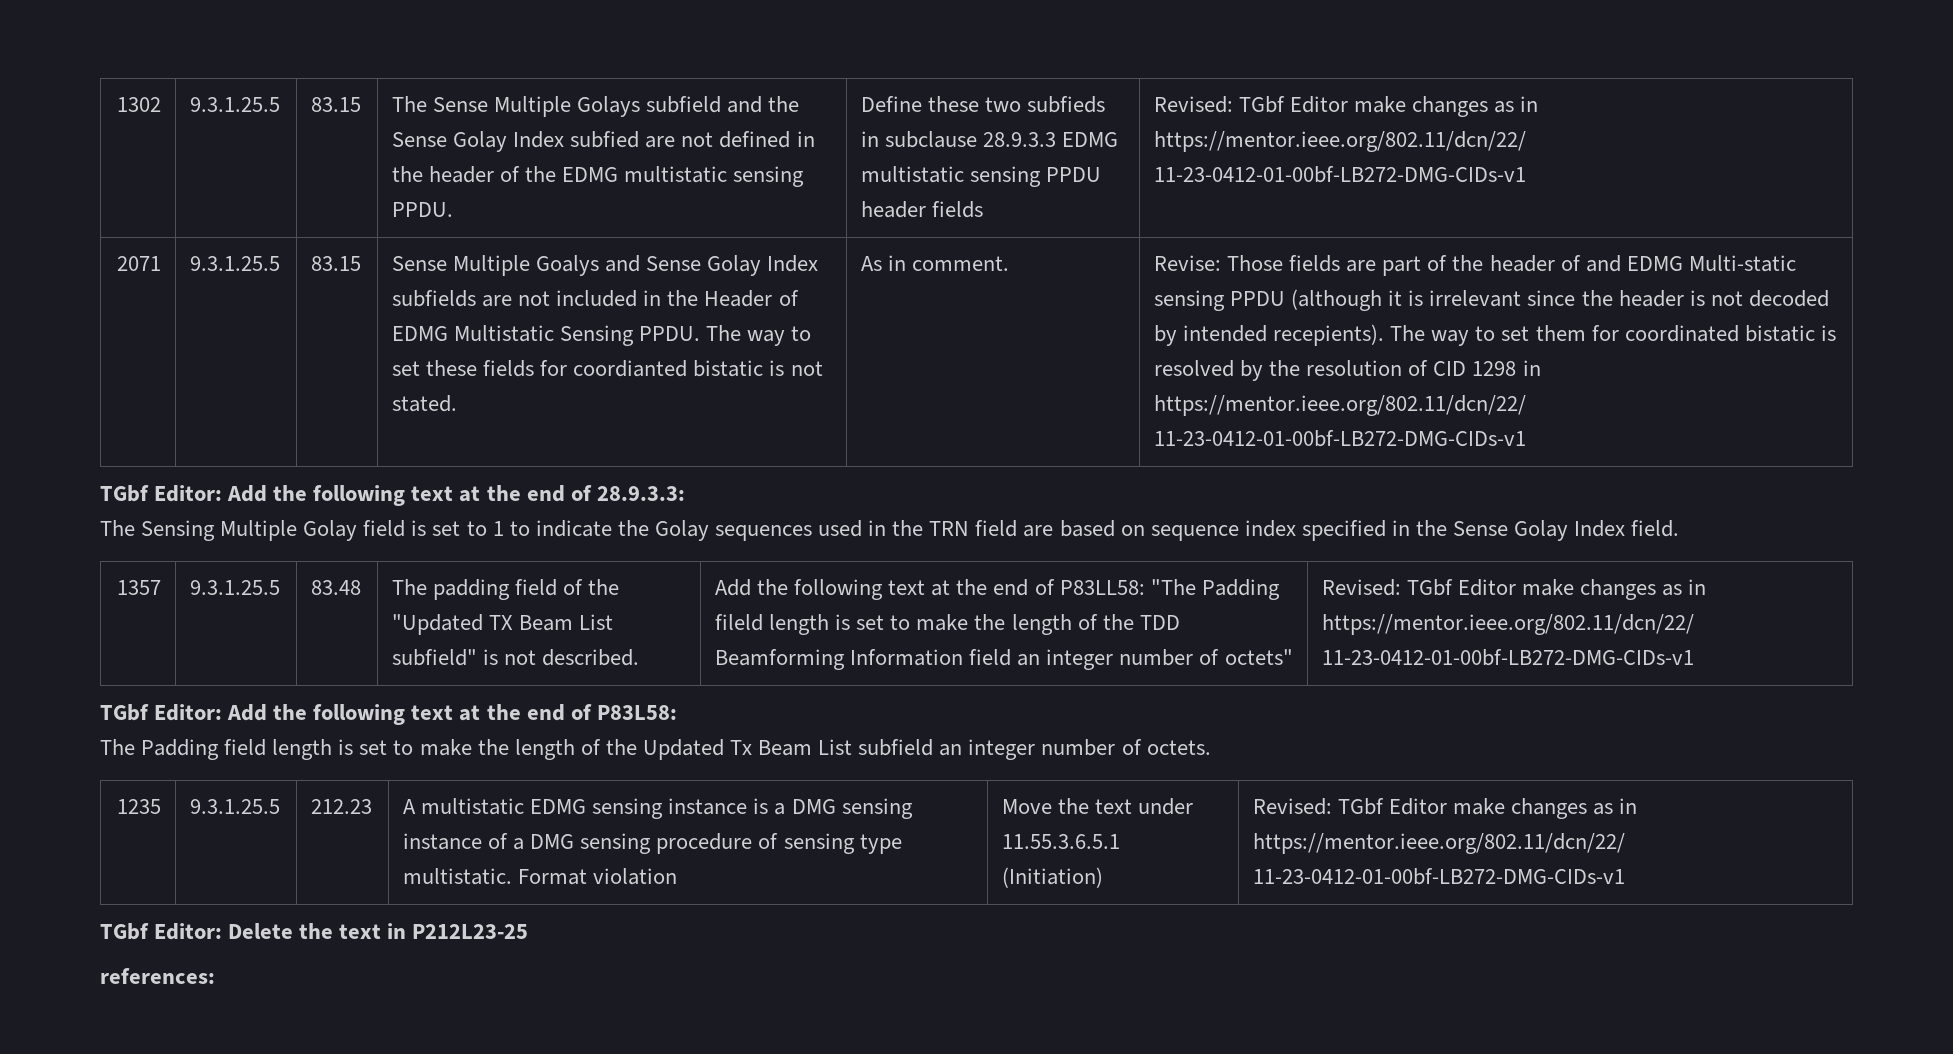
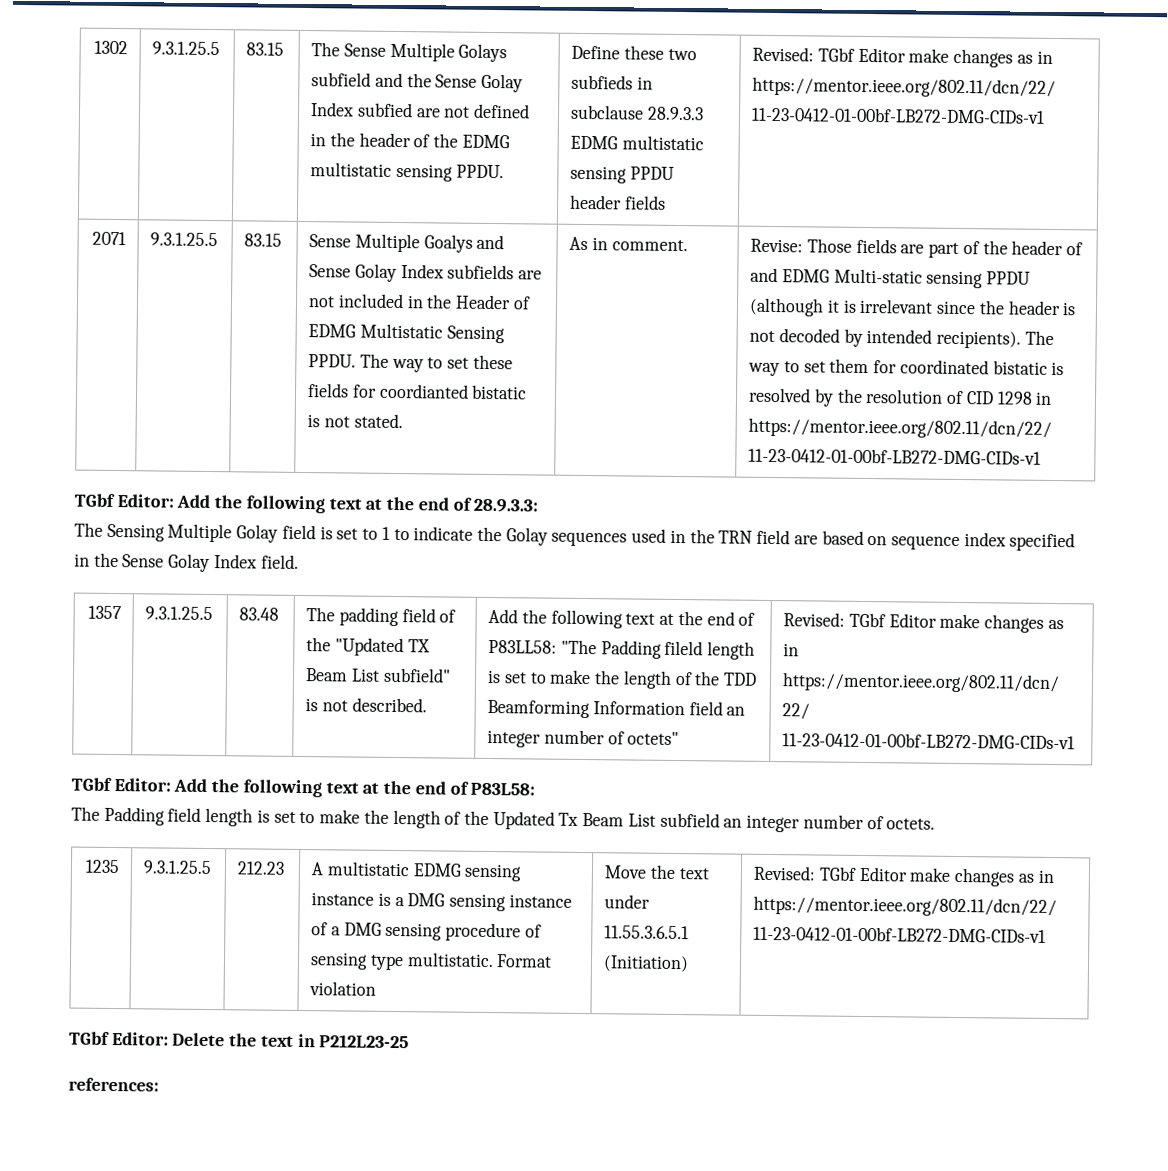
- Revise: Those fields are part of the header of and EDMG Multi-static sensing PPDU (although it is irrelevant since the header is not decoded by intended recepients).
+ Revise: Those fields are part of the header of and EDMG Multi-static sensing PPDU (although it is irrelevant since the header is not decoded by intended recipients).

